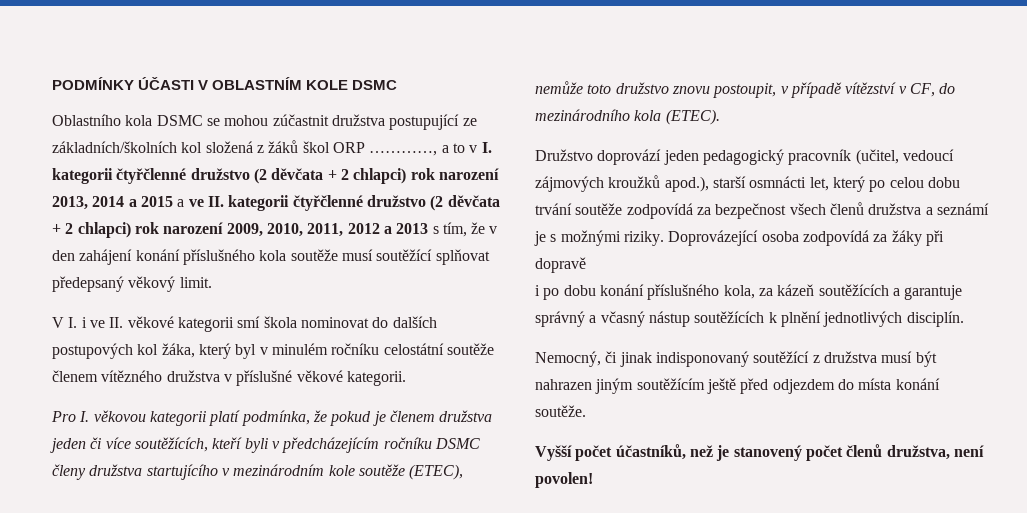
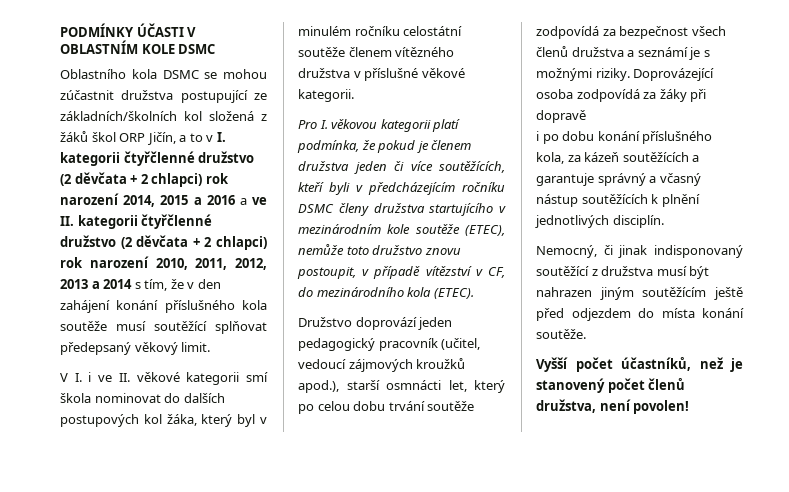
- Oblastního kola DSMC se mohou zúčastnit družstva postupující ze základních/školních kol složená z žáků škol ORP …………, a to v I. kategorii čtyřčlenné družstvo (2 děvčata + 2 chlapci) rok narození 2013, 2014 a 2015 a ve II. kategorii čtyřčlenné družstvo (2 děvčata + 2 chlapci) rok narození 2009, 2010, 2011, 2012 a 2013 s tím, že v den zahájení konání příslušného kola soutěže musí soutěžící splňovat předepsaný věkový limit.
+ Oblastního kola DSMC se mohou zúčastnit družstva postupující ze základních/školních kol složená z žáků škol ORP Jičín, a to v I. kategorii čtyřčlenné družstvo (2 děvčata + 2 chlapci) rok narození 2014, 2015 a 2016 a ve II. kategorii čtyřčlenné družstvo (2 děvčata + 2 chlapci) rok narození 2010, 2011, 2012, 2013 a 2014 s tím, že v den zahájení konání příslušného kola soutěže musí soutěžící splňovat předepsaný věkový limit.

